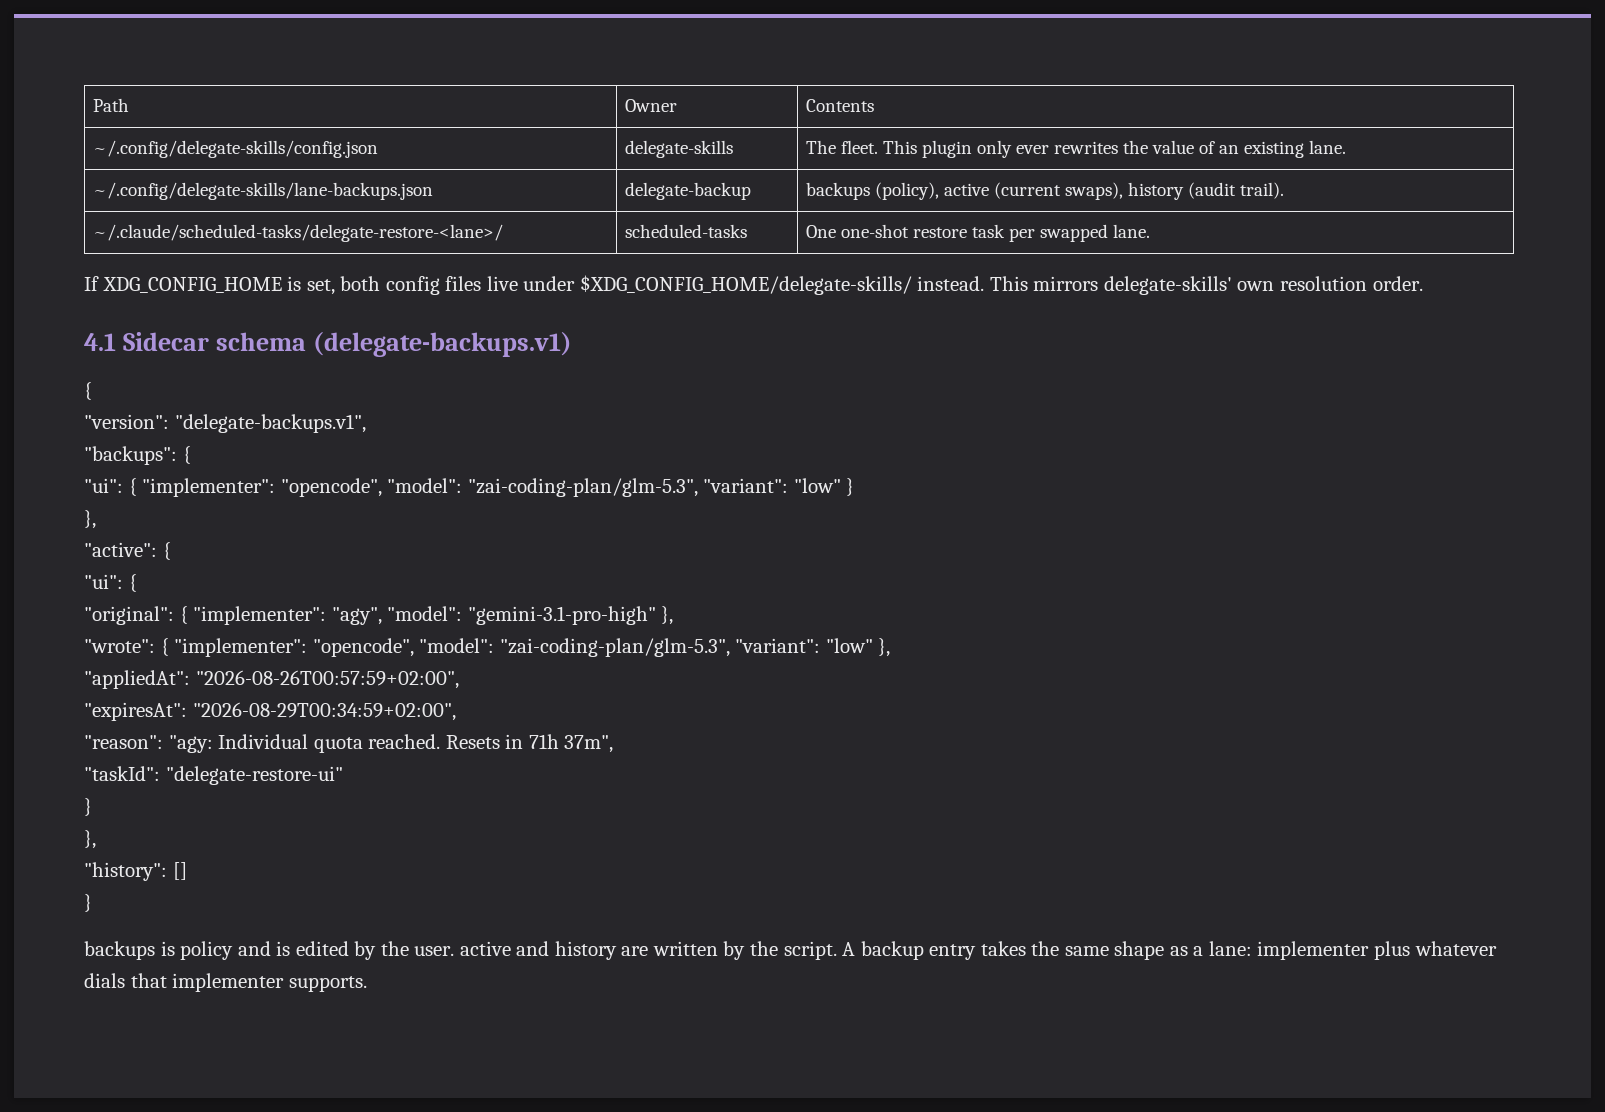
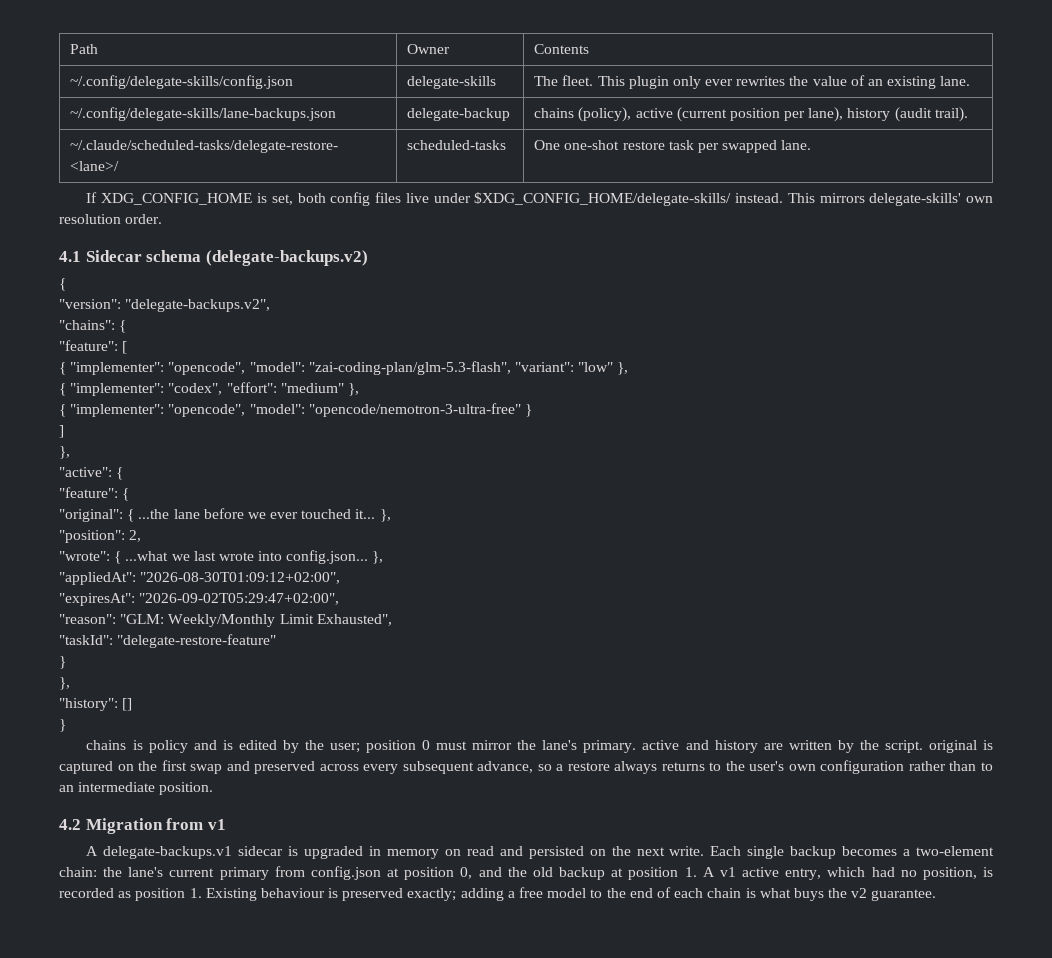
- ~/.config/delegate-skills/lane-backups.json | delegate-backup | backups (policy), active (current swaps), history (audit trail).
+ ~/.config/delegate-skills/lane-backups.json | delegate-backup | chains (policy), active (current position per lane), history (audit trail).
- 4.1 Sidecar schema (delegate-backups.v1)
+ 4.1 Sidecar schema (delegate-backups.v2)
- "version": "delegate-backups.v1",
- "backups": {
- "ui": { "implementer": "opencode", "model": "zai-coding-plan/glm-5.3", "variant": "low" }
+ "version": "delegate-backups.v2",
+ "chains": {
+ "feature": [
+ { "implementer": "opencode", "model": "zai-coding-plan/glm-5.3-flash", "variant": "low" },
+ { "implementer": "codex", "effort": "medium" },
+ { "implementer": "opencode", "model": "opencode/nemotron-3-ultra-free" }
+ ]
  "active": {
- "ui": {
+ "feature": {
- "original": { "implementer": "agy", "model": "gemini-3.1-pro-high" },
+ "original": { ...the lane before we ever touched it... },
+ "position": 2,
- "wrote": { "implementer": "opencode", "model": "zai-coding-plan/glm-5.3", "variant": "low" },
+ "wrote": { ...what we last wrote into config.json... },
- "appliedAt": "2026-08-26T00:57:59+02:00",
+ "appliedAt": "2026-08-30T01:09:12+02:00",
- "expiresAt": "2026-08-29T00:34:59+02:00",
+ "expiresAt": "2026-09-02T05:29:47+02:00",
- "reason": "agy: Individual quota reached. Resets in 71h 37m",
+ "reason": "GLM: Weekly/Monthly Limit Exhausted",
- "taskId": "delegate-restore-ui"
+ "taskId": "delegate-restore-feature"
- backups is policy and is edited by the user. active and history are written by the script. A backup entry takes the same shape as a lane: implementer plus whatever dials that implementer supports.
+ chains is policy and is edited by the user; position 0 must mirror the lane's primary. active and history are written by the script. original is captured on the first swap and preserved across every subsequent advance, so a restore always returns to the user's own configuration rather than to an intermediate position.
+ 4.2 Migration from v1
+ A delegate-backups.v1 sidecar is upgraded in memory on read and persisted on the next write. Each single backup becomes a two-element chain: the lane's current primary from config.json at position 0, and the old backup at position 1. A v1 active entry, which had no position, is recorded as position 1. Existing behaviour is preserved exactly; adding a free model to the end of each chain is what buys the v2 guarantee.

